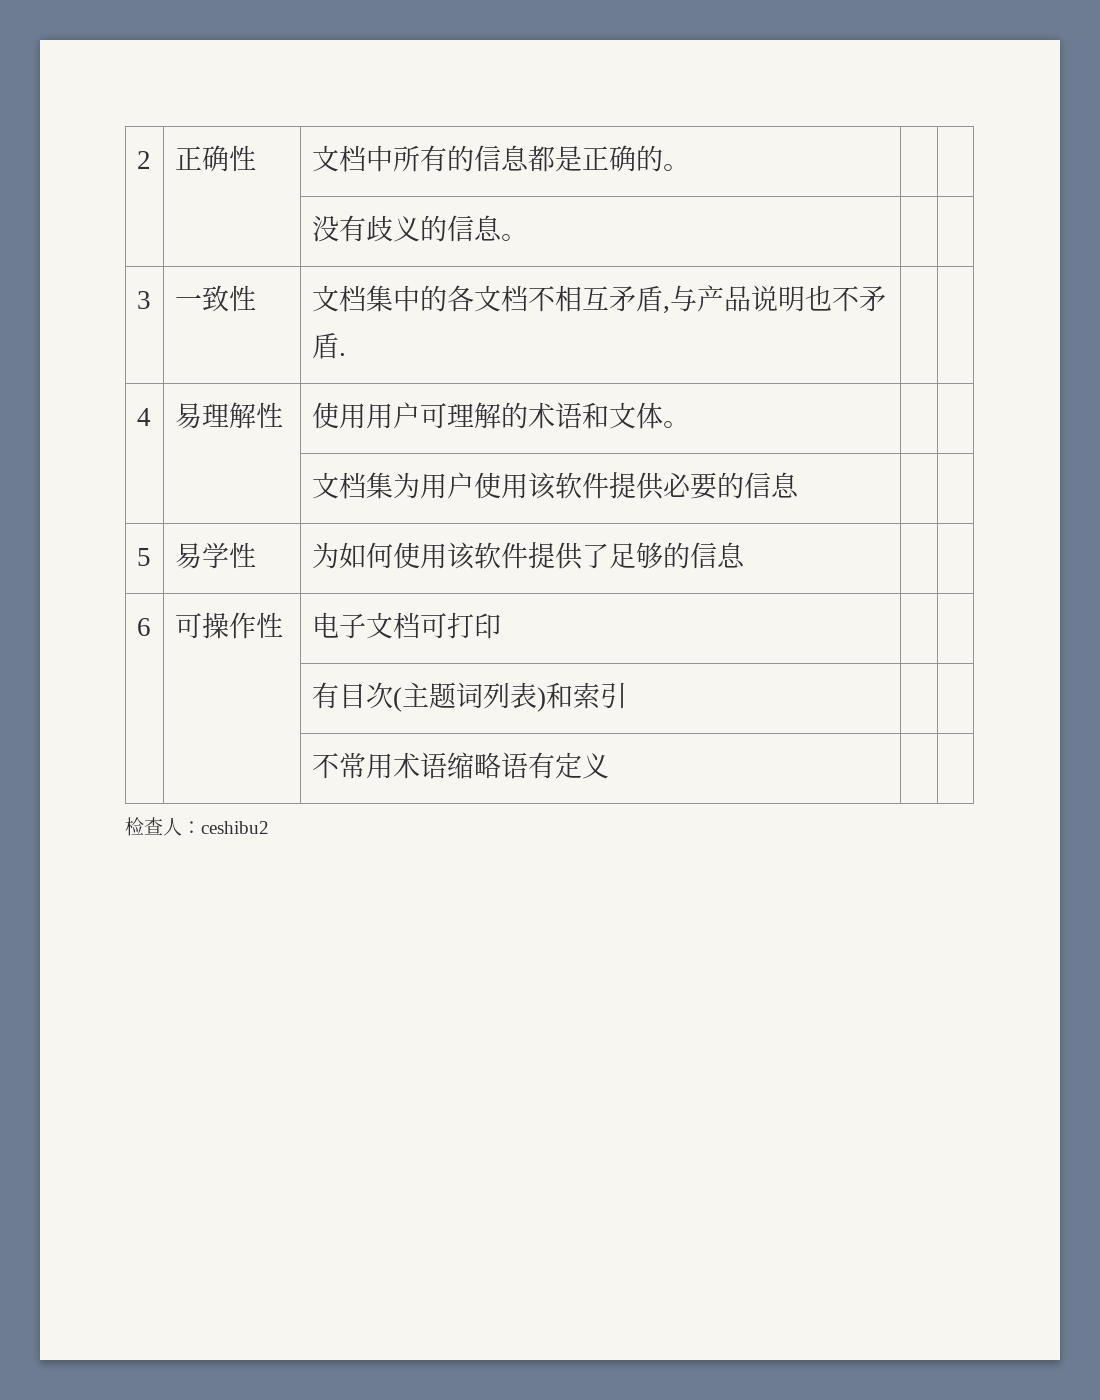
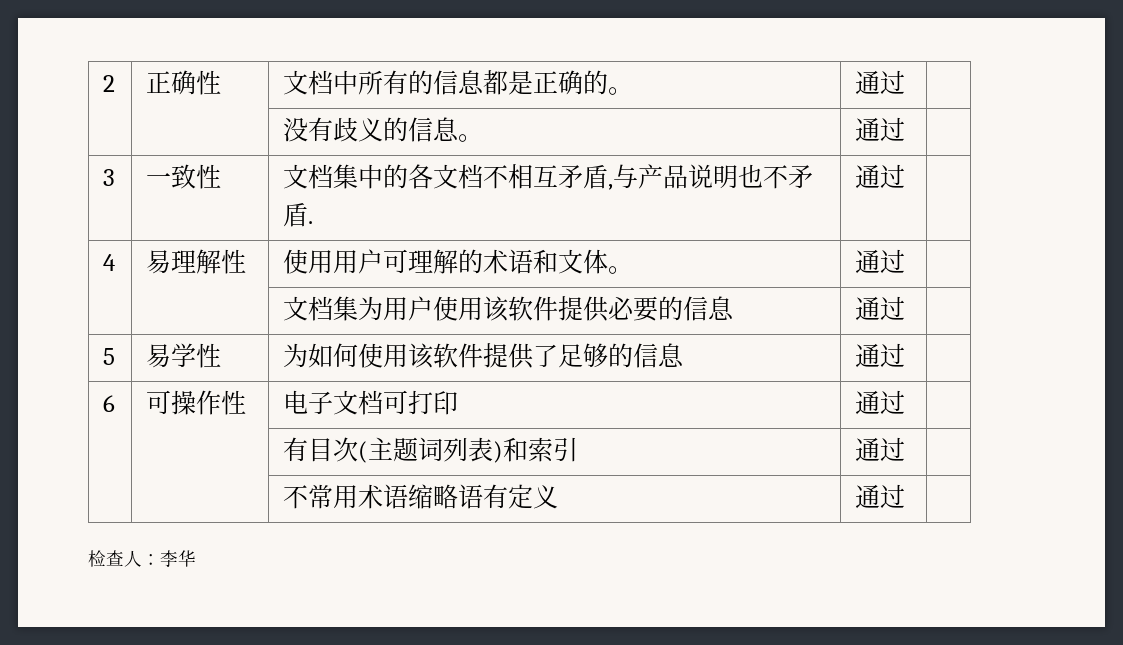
- 2 | 正确性 | 文档中所有的信息都是正确的。 | |
+ 2 | 正确性 | 文档中所有的信息都是正确的。 | 通过 |
- | | 没有歧义的信息。 | |
+ | | 没有歧义的信息。 | 通过 |
- 3 | 一致性 | 文档集中的各文档不相互矛盾,与产品说明也不矛盾. | |
+ 3 | 一致性 | 文档集中的各文档不相互矛盾,与产品说明也不矛盾. | 通过 |
- 4 | 易理解性 | 使用用户可理解的术语和文体。 | |
+ 4 | 易理解性 | 使用用户可理解的术语和文体。 | 通过 |
- | | 文档集为用户使用该软件提供必要的信息 | |
+ | | 文档集为用户使用该软件提供必要的信息 | 通过 |
- 5 | 易学性 | 为如何使用该软件提供了足够的信息 | |
+ 5 | 易学性 | 为如何使用该软件提供了足够的信息 | 通过 |
- 6 | 可操作性 | 电子文档可打印 | |
+ 6 | 可操作性 | 电子文档可打印 | 通过 |
- | | 有目次(主题词列表)和索引 | |
+ | | 有目次(主题词列表)和索引 | 通过 |
- | | 不常用术语缩略语有定义 | |
+ | | 不常用术语缩略语有定义 | 通过 |
- 检查人：ceshibu2
+ 检查人：李华

